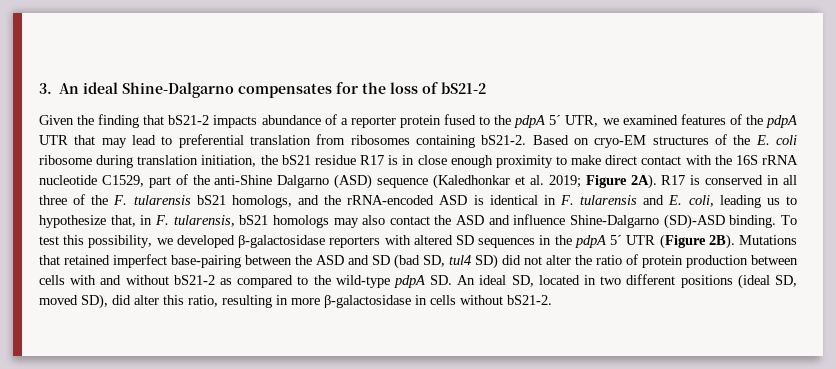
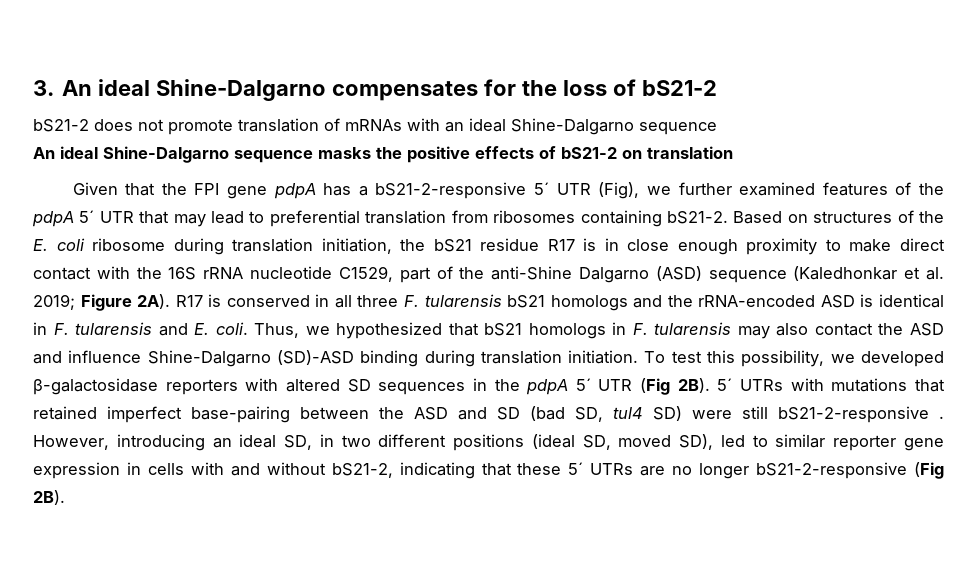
- Given the finding that bS21-2 impacts abundance of a reporter protein fused to the pdpA 5´ UTR, we examined features of the pdpA UTR that may lead to preferential translation from ribosomes containing bS21-2.
+ bS21-2 does not promote translation of mRNAs with an ideal Shine-Dalgarno sequence
+ An ideal Shine-Dalgarno sequence masks the positive effects of bS21-2 on translation
+ Given that the FPI gene pdpA has a bS21-2-responsive 5´ UTR (Fig), we further examined features of the pdpA 5´ UTR that may lead to preferential translation from ribosomes containing bS21-2.
- Based on cryo-EM structures of the E. coli ribosome during translation initiation, the bS21 residue R17 is in close enough proximity to make direct contact with the 16S rRNA nucleotide C1529, part of the anti-Shine Dalgarno (ASD) sequence (Kaledhonkar et al. 2019; Figure 2A).
+ Based on structures of the E. coli ribosome during translation initiation, the bS21 residue R17 is in close enough proximity to make direct contact with the 16S rRNA nucleotide C1529, part of the anti-Shine Dalgarno (ASD) sequence (Kaledhonkar et al. 2019; Figure 2A).
- R17 is conserved in all three of the F. tularensis bS21 homologs, and the rRNA-encoded ASD is identical in F. tularensis and E. coli, leading us to hypothesize that, in F. tularensis, bS21 homologs may also contact the ASD and influence Shine-Dalgarno (SD)-ASD binding.
+ R17 is conserved in all three F. tularensis bS21 homologs and the rRNA-encoded ASD is identical in F. tularensis and E. coli. Thus, we hypothesized that bS21 homologs in F. tularensis may also contact the ASD and influence Shine-Dalgarno (SD)-ASD binding during translation initiation.
- To test this possibility, we developed β-galactosidase reporters with altered SD sequences in the pdpA 5´ UTR (Figure 2B). Mutations that retained imperfect base-pairing between the ASD and SD (bad SD, tul4 SD) did not alter the ratio of protein production between cells with and without bS21-2 as compared to the wild-type pdpA SD. An ideal SD, located in two different positions (ideal SD, moved SD), did alter this ratio, resulting in more β-galactosidase in cells without bS21-2.
+ To test this possibility, we developed β-galactosidase reporters with altered SD sequences in the pdpA 5´ UTR (Fig 2B). 5´ UTRs with mutations that retained imperfect base-pairing between the ASD and SD (bad SD, tul4 SD) were still bS21-2-responsive . However, introducing an ideal SD, in two different positions (ideal SD, moved SD), led to similar reporter gene expression in cells with and without bS21-2, indicating that these 5´ UTRs are no longer bS21-2-responsive (Fig 2B).

